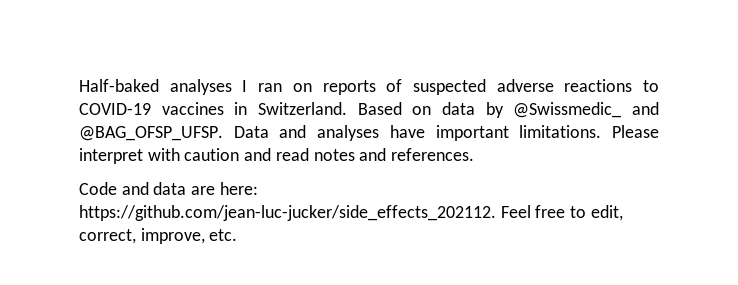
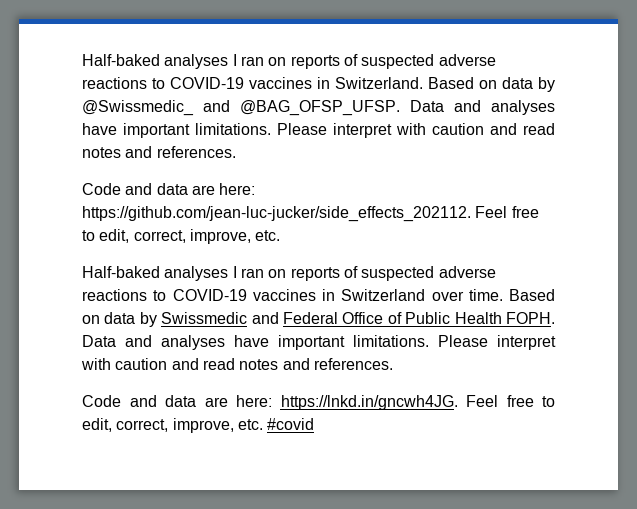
+ Half-baked analyses I ran on reports of suspected adverse reactions to COVID-19 vaccines in Switzerland over time. Based on data by Swissmedic and Federal Office of Public Health FOPH. Data and analyses have important limitations. Please interpret with caution and read notes and references.
+ Code and data are here: https://lnkd.in/gncwh4JG. Feel free to edit, correct, improve, etc. #covid

